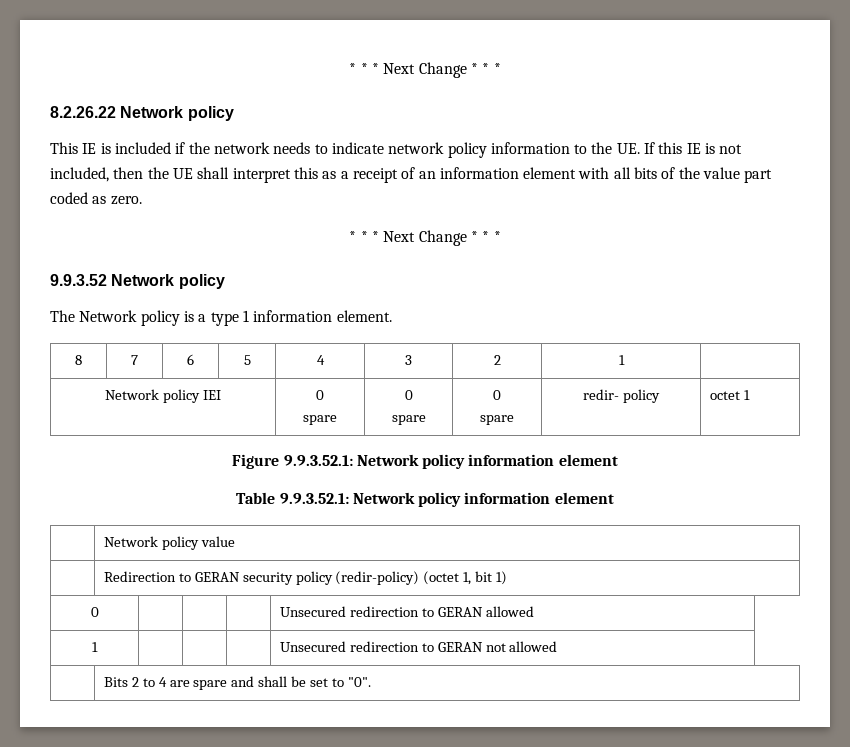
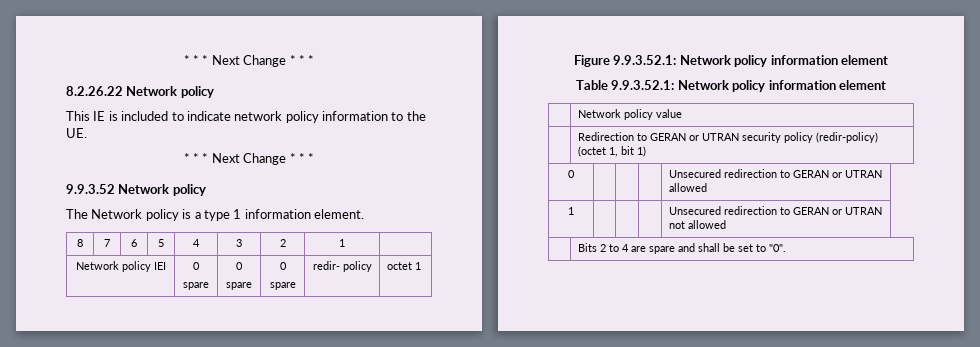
- This IE is included if the network needs to indicate network policy information to the UE. If this IE is not included, then the UE shall interpret this as a receipt of an information element with all bits of the value part coded as zero.
+ This IE is included to indicate network policy information to the UE.
- | Redirection to GERAN security policy (redir-policy) (octet 1, bit 1)
+ | Redirection to GERAN or UTRAN security policy (redir-policy) (octet 1, bit 1)
- 0 | | | | Unsecured redirection to GERAN allowed
+ 0 | | | | Unsecured redirection to GERAN or UTRAN allowed
- 1 | | | | Unsecured redirection to GERAN not allowed
+ 1 | | | | Unsecured redirection to GERAN or UTRAN not allowed

